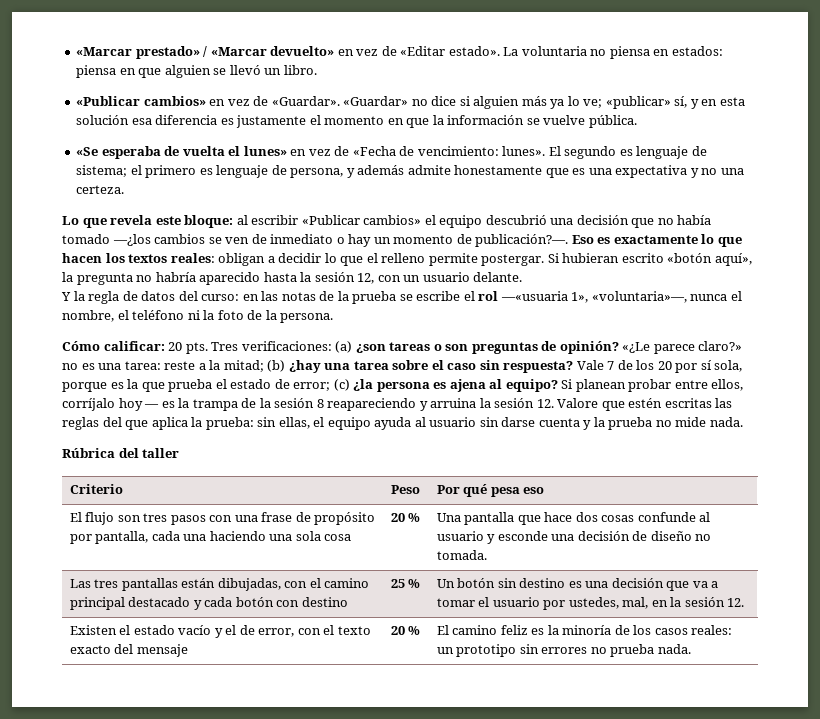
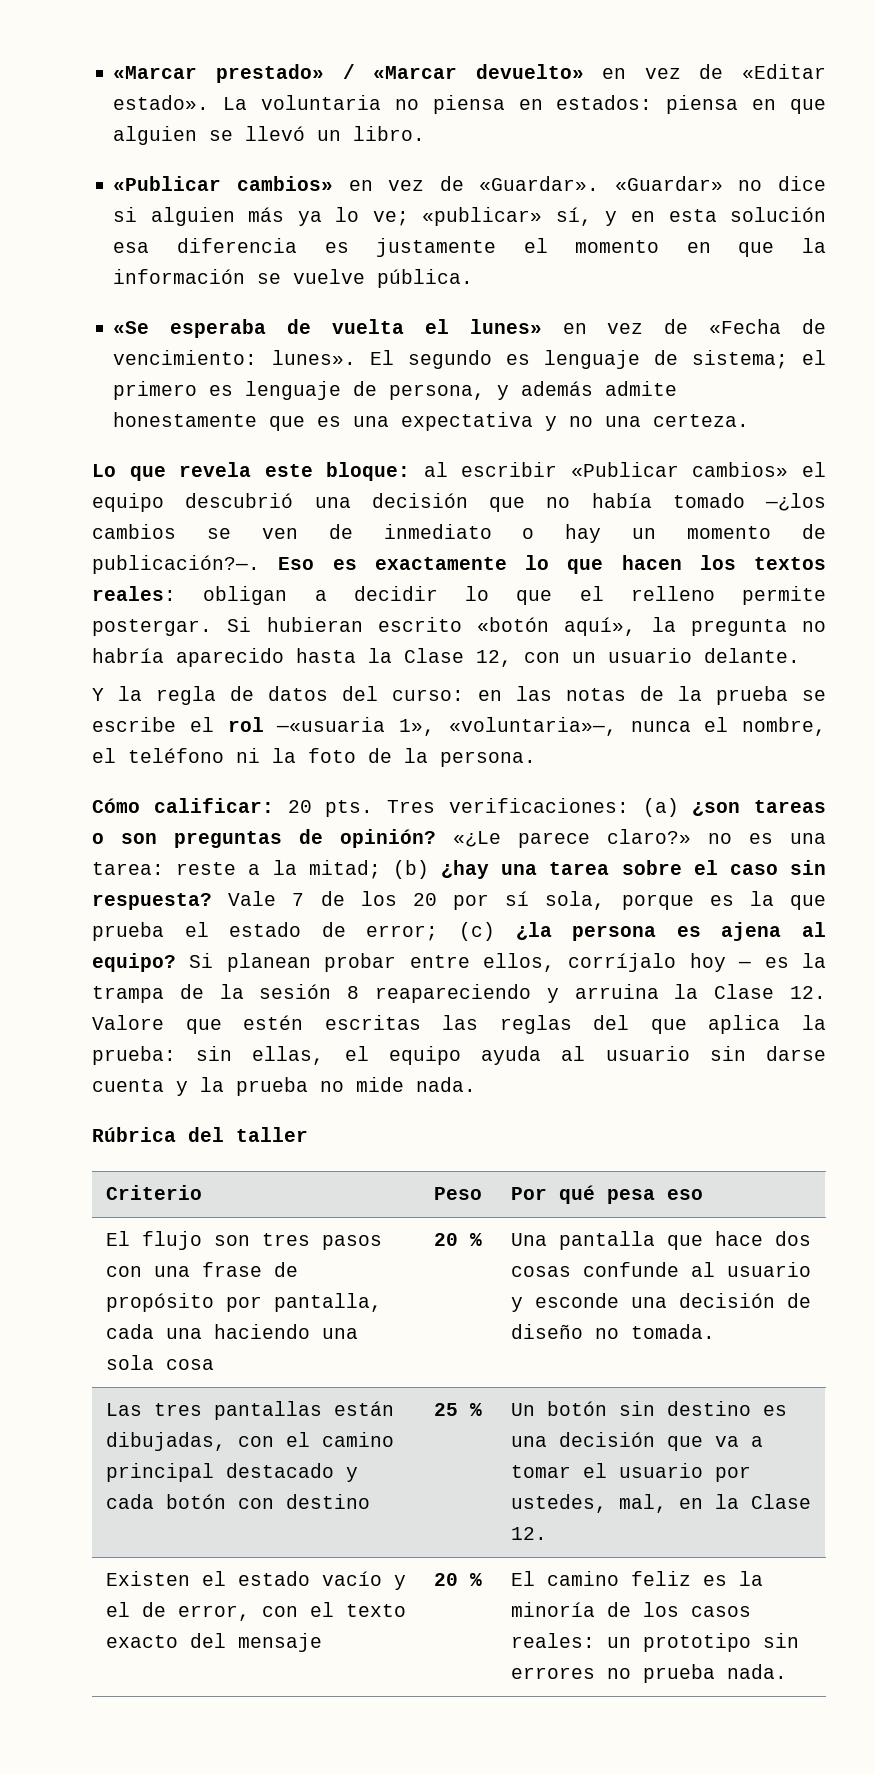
- Si hubieran escrito «botón aquí», la pregunta no habría aparecido hasta la sesión 12, con un usuario delante.
+ Si hubieran escrito «botón aquí», la pregunta no habría aparecido hasta la Clase 12, con un usuario delante.
- Si planean probar entre ellos, corríjalo hoy — es la trampa de la sesión 8 reapareciendo y arruina la sesión 12. Valore que estén escritas las reglas del que aplica la prueba: sin ellas, el equipo ayuda al usuario sin darse cuenta y la prueba no mide nada.
+ Si planean probar entre ellos, corríjalo hoy — es la trampa de la sesión 8 reapareciendo y arruina la Clase 12. Valore que estén escritas las reglas del que aplica la prueba: sin ellas, el equipo ayuda al usuario sin darse cuenta y la prueba no mide nada.
- Las tres pantallas están dibujadas, con el camino principal destacado y cada botón con destino | 25 % | Un botón sin destino es una decisión que va a tomar el usuario por ustedes, mal, en la sesión 12.
+ Las tres pantallas están dibujadas, con el camino principal destacado y cada botón con destino | 25 % | Un botón sin destino es una decisión que va a tomar el usuario por ustedes, mal, en la Clase 12.

